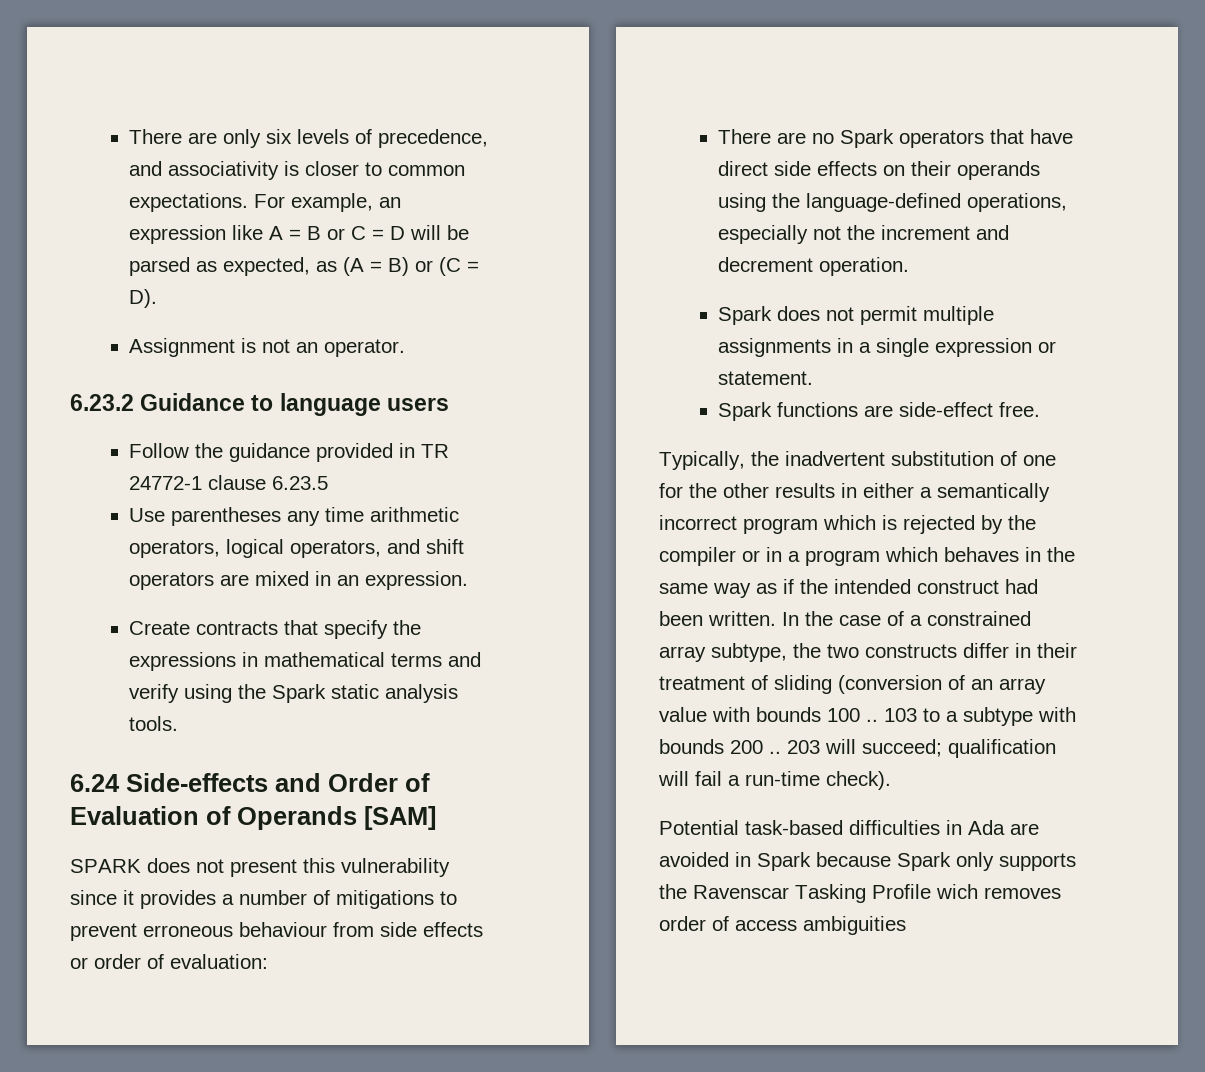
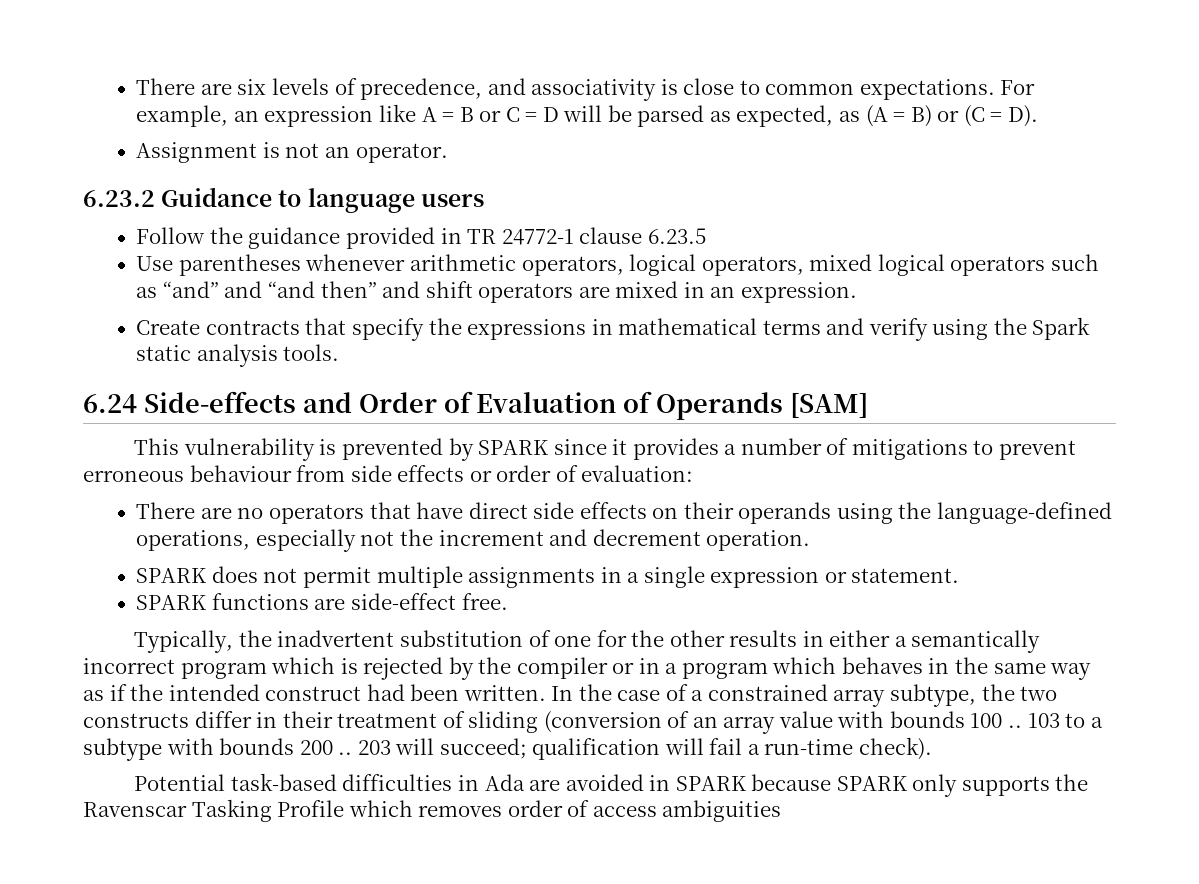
- There are only six levels of precedence, and associativity is closer to common expectations.
+ There are six levels of precedence, and associativity is close to common expectations.
- Use parentheses any time arithmetic operators, logical operators, and shift operators are mixed in an expression.
+ Use parentheses whenever arithmetic operators, logical operators, mixed logical operators such as “and” and “and then” and shift operators are mixed in an expression.
- SPARK does not present this vulnerability since it provides a number of mitigations to prevent erroneous behaviour from side effects or order of evaluation:
+ This vulnerability is prevented by SPARK since it provides a number of mitigations to prevent erroneous behaviour from side effects or order of evaluation:
- There are no Spark operators that have direct side effects on their operands using the language-defined operations, especially not the increment and decrement operation.
+ There are no operators that have direct side effects on their operands using the language-defined operations, especially not the increment and decrement operation.
- Spark does not permit multiple assignments in a single expression or statement.
+ SPARK does not permit multiple assignments in a single expression or statement.
- Spark functions are side-effect free.
+ SPARK functions are side-effect free.
- Potential task-based difficulties in Ada are avoided in Spark because Spark only supports the Ravenscar Tasking Profile wich removes order of access ambiguities
+ Potential task-based difficulties in Ada are avoided in SPARK because SPARK only supports the Ravenscar Tasking Profile which removes order of access ambiguities

